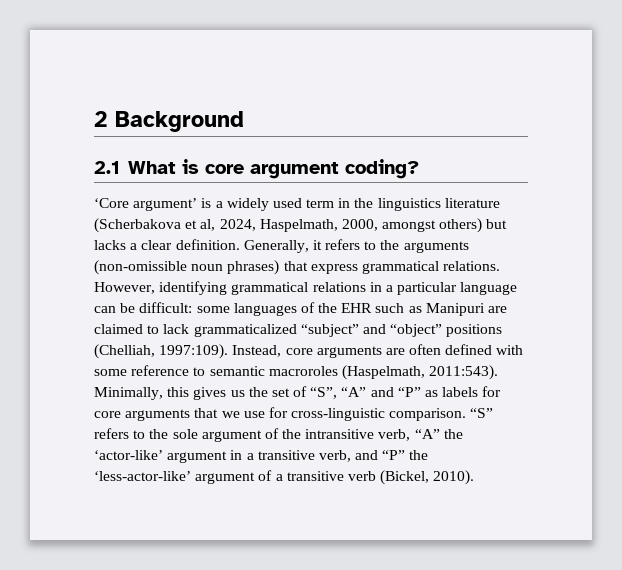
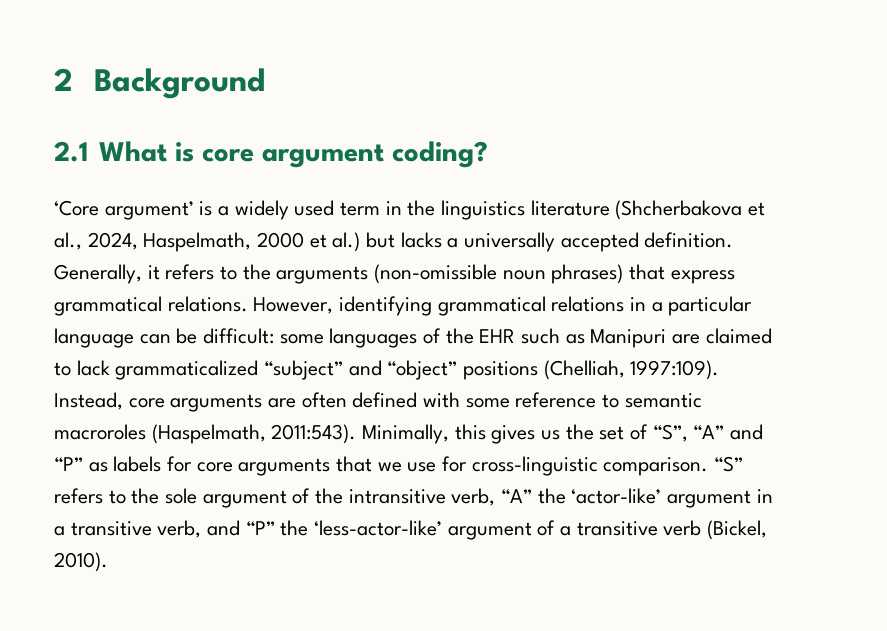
- ‘Core argument’ is a widely used term in the linguistics literature (Scherbakova et al, 2024, Haspelmath, 2000, amongst others) but lacks a clear definition.
+ ‘Core argument’ is a widely used term in the linguistics literature (Shcherbakova et al., 2024, Haspelmath, 2000 et al.) but lacks a universally accepted definition.

